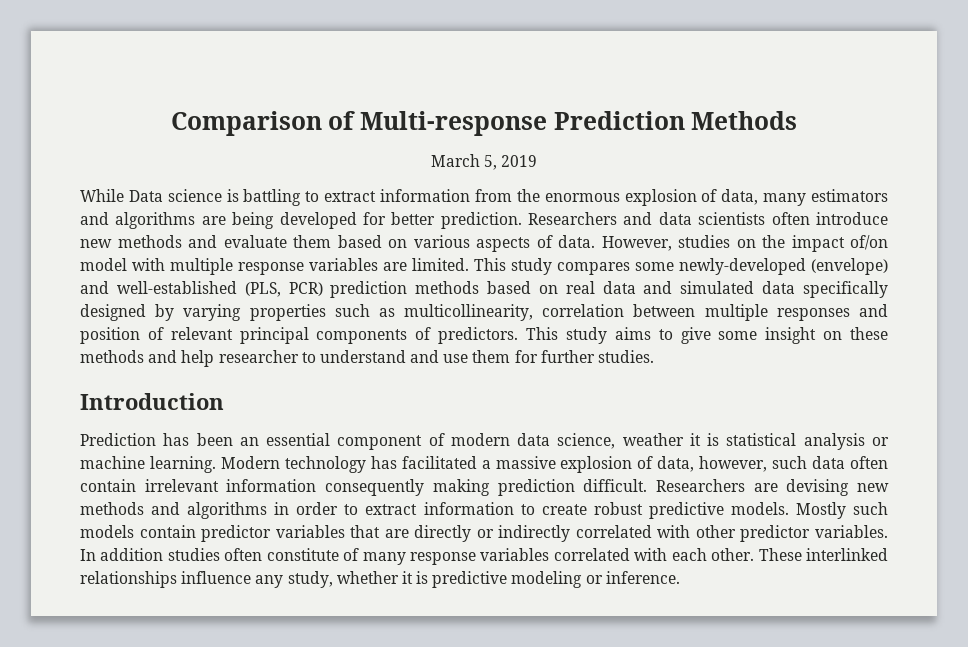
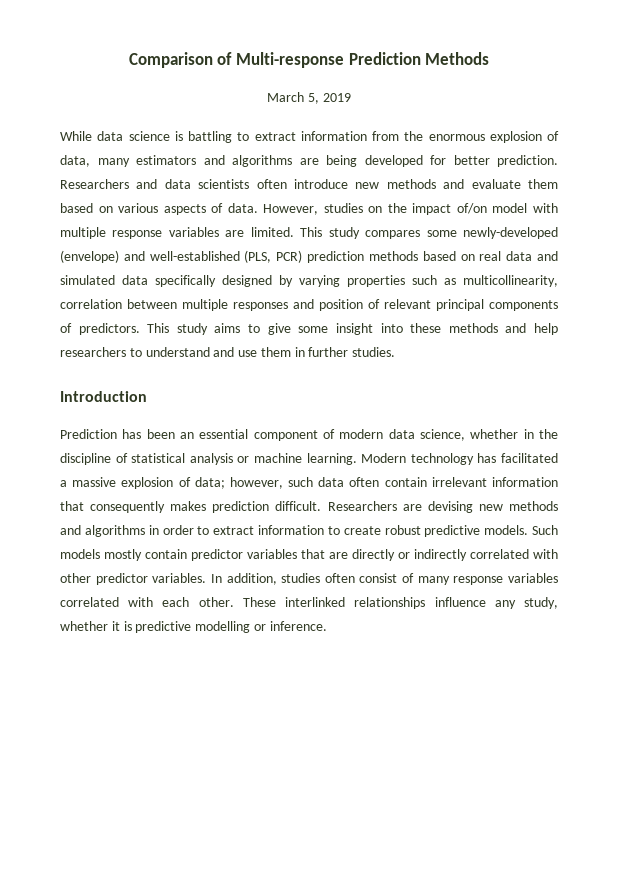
- While Data science is battling to extract information from the enormous explosion of data, many estimators and algorithms are being developed for better prediction.
+ While data science is battling to extract information from the enormous explosion of data, many estimators and algorithms are being developed for better prediction.
- This study aims to give some insight on these methods and help researcher to understand and use them for further studies.
+ This study aims to give some insight into these methods and help researchers to understand and use them in further studies.
- Prediction has been an essential component of modern data science, weather it is statistical analysis or machine learning.
+ Prediction has been an essential component of modern data science, whether in the discipline of statistical analysis or machine learning.
- Modern technology has facilitated a massive explosion of data, however, such data often contain irrelevant information consequently making prediction difficult.
+ Modern technology has facilitated a massive explosion of data; however, such data often contain irrelevant information that consequently makes prediction difficult.
- Mostly such models contain predictor variables that are directly or indirectly correlated with other predictor variables.
+ Such models mostly contain predictor variables that are directly or indirectly correlated with other predictor variables.
- In addition studies often constitute of many response variables correlated with each other.
+ In addition, studies often consist of many response variables correlated with each other.
- These interlinked relationships influence any study, whether it is predictive modeling or inference.
+ These interlinked relationships influence any study, whether it is predictive modelling or inference.

